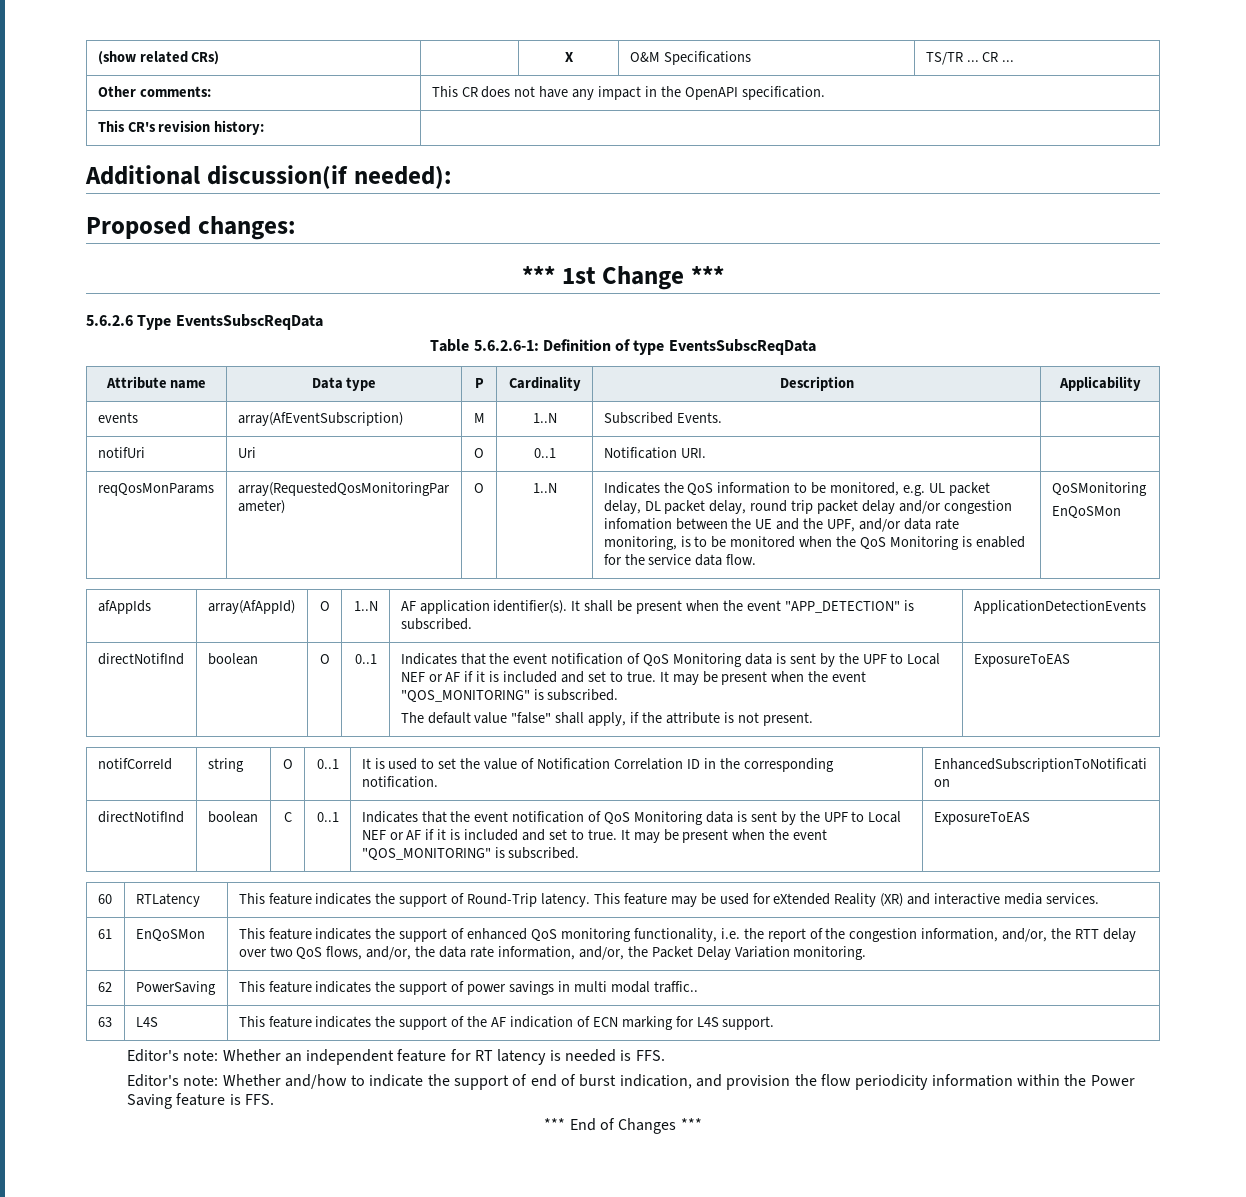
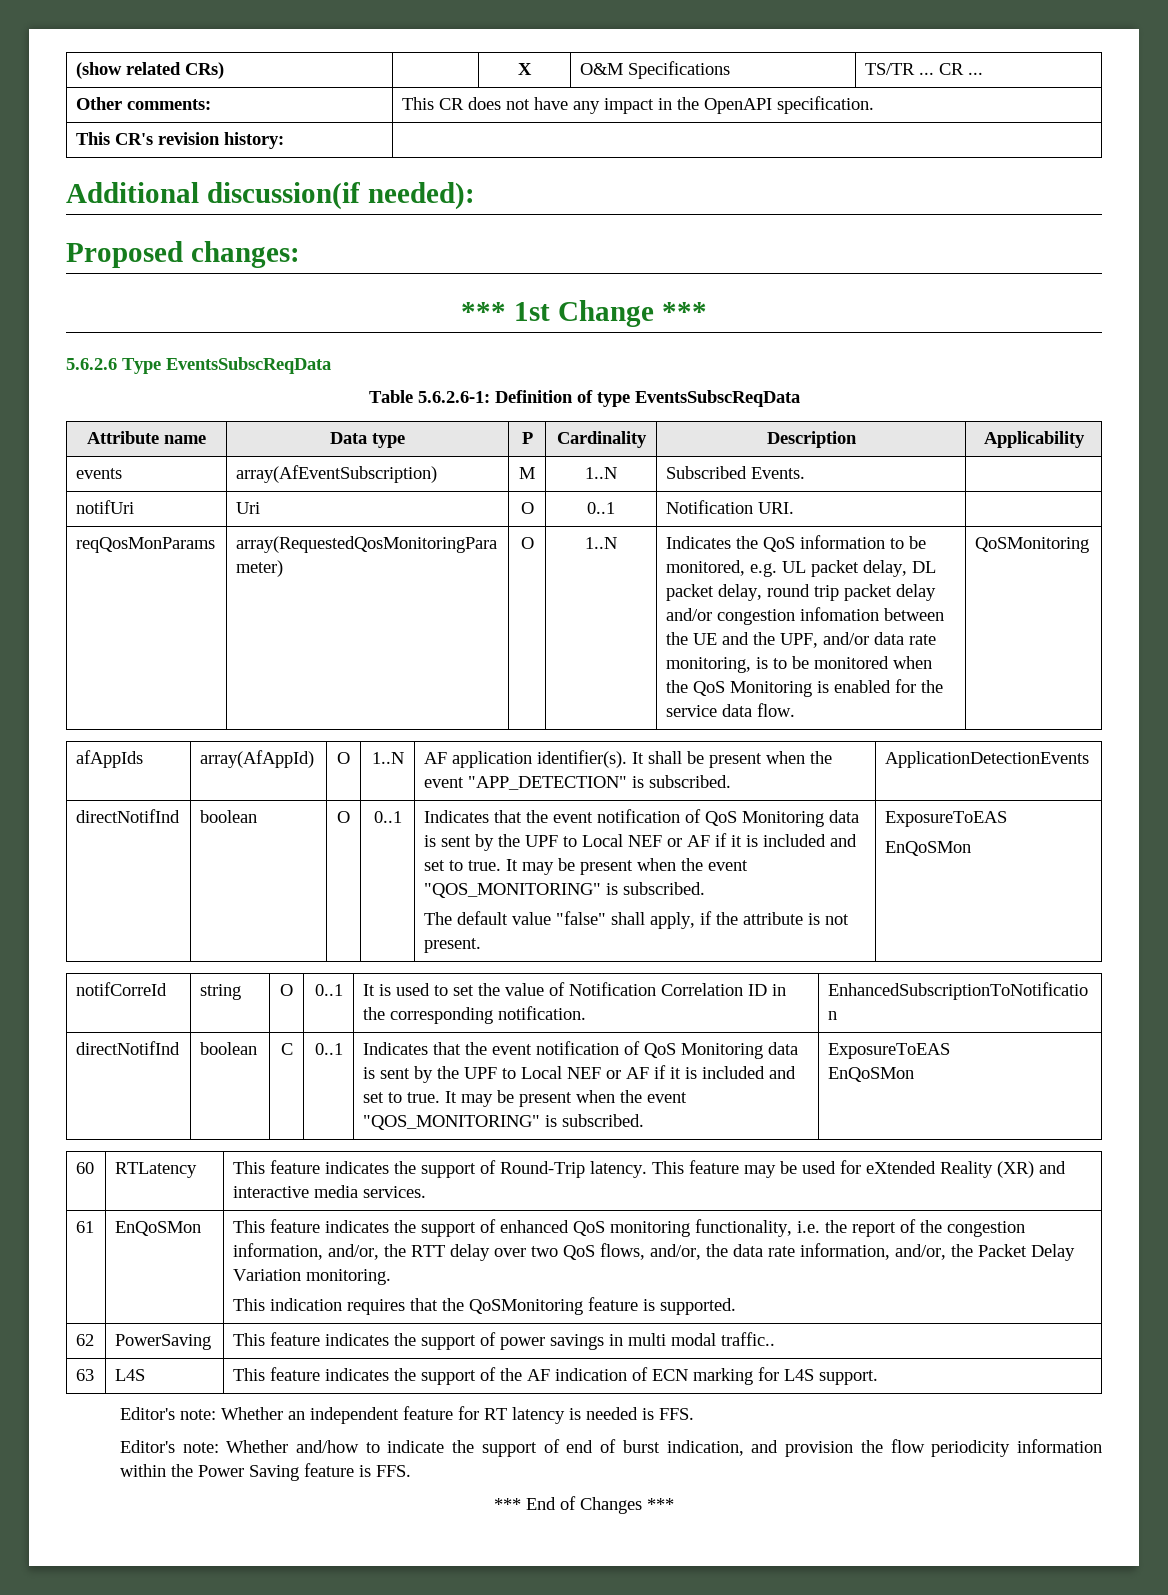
  Indicates the QoS information to be monitored, e.g. UL packet delay, DL packet delay, round trip packet delay and/or congestion infomation between the UE and the UPF, and/or data rate monitoring, is to be monitored when the QoS Monitoring is enabled for the service data flow. | QoSMonitoring
- EnQoSMon
  The default value "false" shall apply, if the attribute is not present. | ExposureToEAS
+ EnQoSMon
  It may be present when the event "QOS_MONITORING" is subscribed. | ExposureToEAS
+ EnQoSMon
+ This indication requires that the QoSMonitoring feature is supported.

